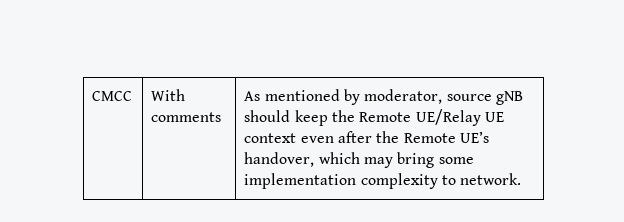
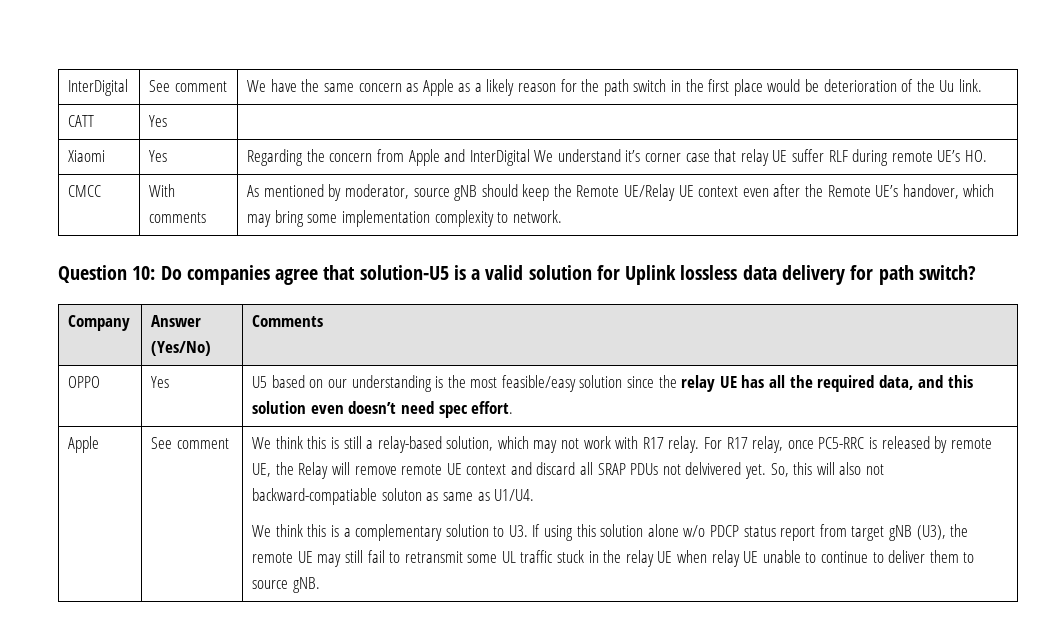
+ InterDigital | See comment | We have the same concern as Apple as a likely reason for the path switch in the first place would be deterioration of the Uu link.
+ CATT | Yes |
+ Xiaomi | Yes | Regarding the concern from Apple and InterDigital We understand it’s corner case that relay UE suffer RLF during remote UE’s HO.
+ Question 10: Do companies agree that solution-U5 is a valid solution for Uplink lossless data delivery for path switch?
+ Company | Answer (Yes/No) | Comments
+ OPPO | Yes | U5 based on our understanding is the most feasible/easy solution since the relay UE has all the required data, and this solution even doesn’t need spec effort.
+ Apple | See comment | We think this is still a relay-based solution, which may not work with R17 relay. For R17 relay, once PC5-RRC is released by remote UE, the Relay will remove remote UE context and discard all SRAP PDUs not delvivered yet. So, this will also not backward-compatiable soluton as same as U1/U4.
+ We think this is a complementary solution to U3. If using this solution alone w/o PDCP status report from target gNB (U3), the remote UE may still fail to retransmit some UL traffic stuck in the relay UE when relay UE unable to continue to deliver them to source gNB.

